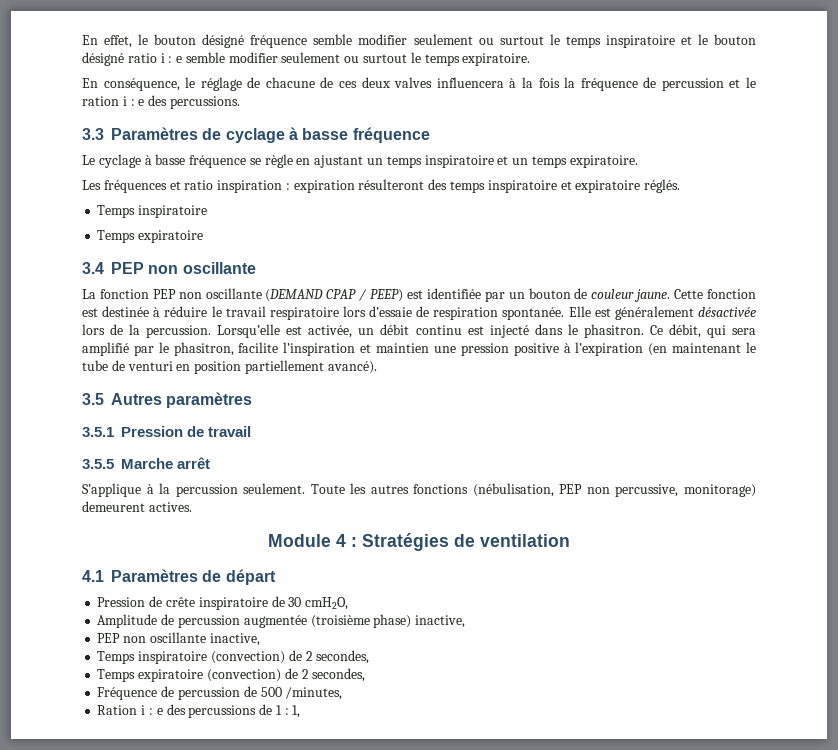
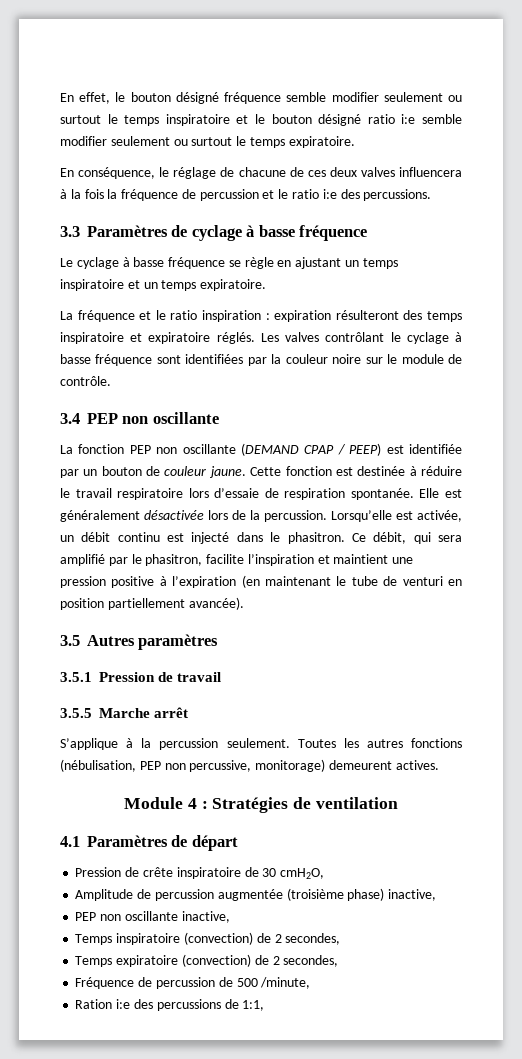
- En effet, le bouton désigné fréquence semble modifier seulement ou surtout le temps inspiratoire et le bouton désigné ratio i : e semble modifier seulement ou surtout le temps expiratoire.
+ En effet, le bouton désigné fréquence semble modifier seulement ou surtout le temps inspiratoire et le bouton désigné ratio i:e semble modifier seulement ou surtout le temps expiratoire.
- En conséquence, le réglage de chacune de ces deux valves influencera à la fois la fréquence de percussion et le ration i : e des percussions.
+ En conséquence, le réglage de chacune de ces deux valves influencera à la fois la fréquence de percussion et le ratio i:e des percussions.
- Les fréquences et ratio inspiration : expiration résulteront des temps inspiratoire et expiratoire réglés.
- Temps inspiratoire
- Temps expiratoire
+ La fréquence et le ratio inspiration : expiration résulteront des temps inspiratoire et expiratoire réglés. Les valves contrôlant le cyclage à basse fréquence sont identifiées par la couleur noire sur le module de contrôle.
- Ce débit, qui sera amplifié par le phasitron, facilite l’inspiration et maintien une pression positive à l’expiration (en maintenant le tube de venturi en position partiellement avancé).
+ Ce débit, qui sera amplifié par le phasitron, facilite l’inspiration et maintient une pression positive à l’expiration (en maintenant le tube de venturi en position partiellement avancée).
- Toute les autres fonctions (nébulisation, PEP non percussive, monitorage) demeurent actives.
+ Toutes les autres fonctions (nébulisation, PEP non percussive, monitorage) demeurent actives.
- Fréquence de percussion de 500 /minutes,
+ Fréquence de percussion de 500 /minute,
- Ration i : e des percussions de 1 : 1,
+ Ration i:e des percussions de 1:1,

